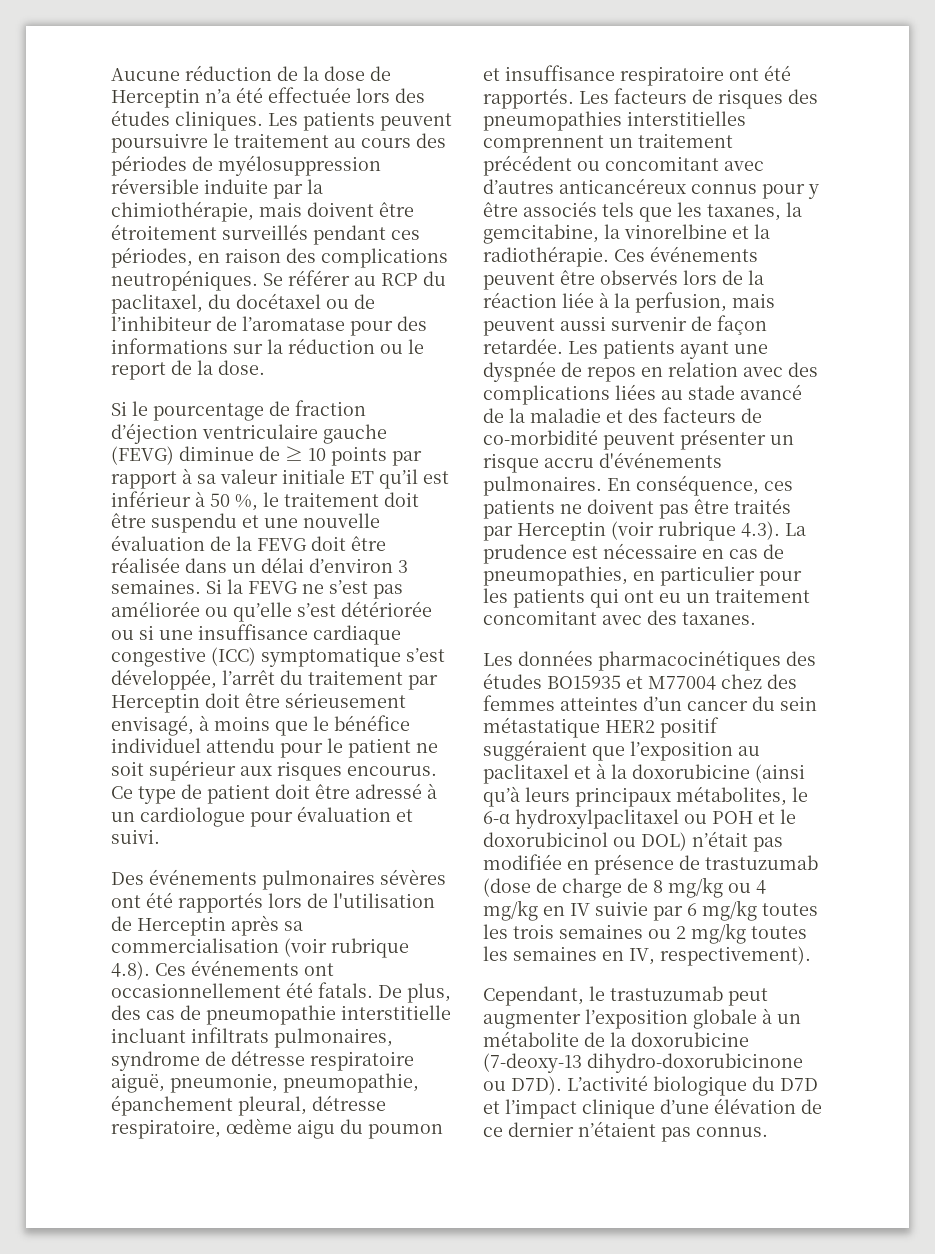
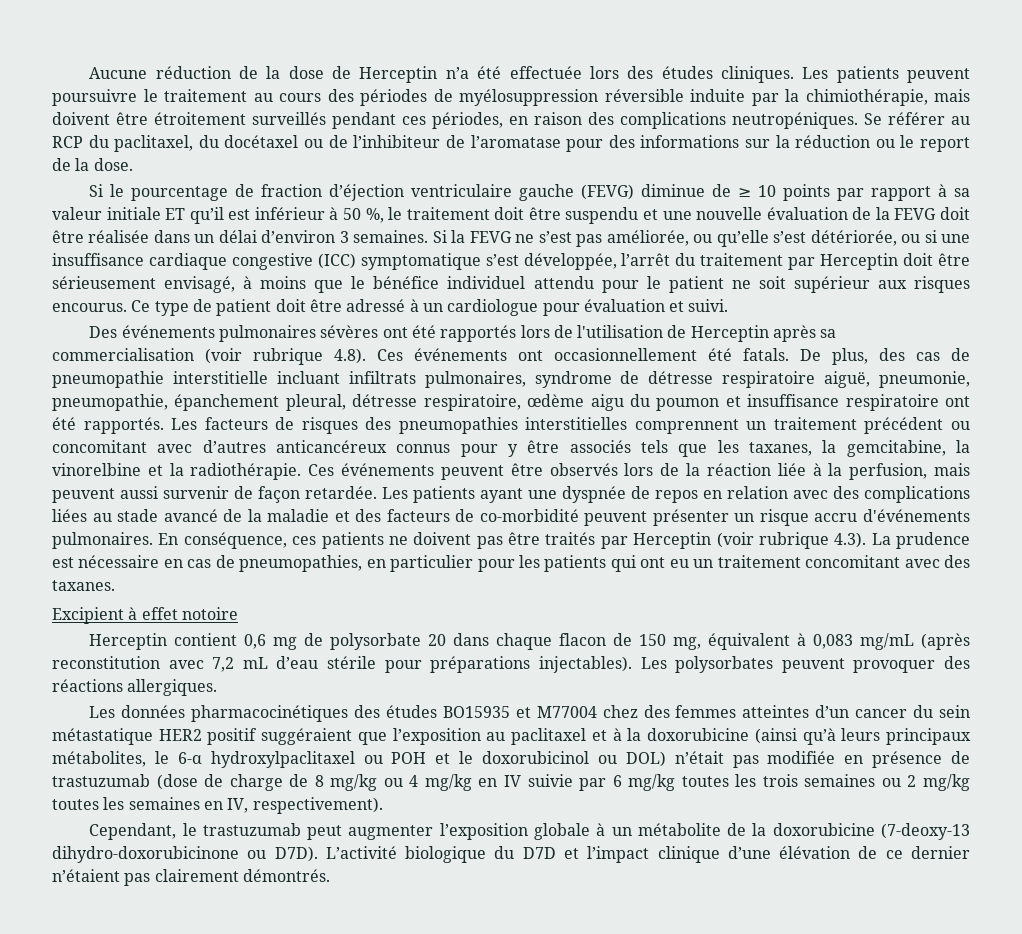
- Si la FEVG ne s’est pas améliorée ou qu’elle s’est détériorée ou si une insuffisance cardiaque congestive (ICC) symptomatique s’est développée, l’arrêt du traitement par Herceptin doit être sérieusement envisagé, à moins que le bénéfice individuel attendu pour le patient ne soit supérieur aux risques encourus.
+ Si la FEVG ne s’est pas améliorée, ou qu’elle s’est détériorée, ou si une insuffisance cardiaque congestive (ICC) symptomatique s’est développée, l’arrêt du traitement par Herceptin doit être sérieusement envisagé, à moins que le bénéfice individuel attendu pour le patient ne soit supérieur aux risques encourus.
+ Excipient à effet notoire
+ Herceptin contient 0,6 mg de polysorbate 20 dans chaque flacon de 150 mg, équivalent à 0,083 mg/mL (après reconstitution avec 7,2 mL d’eau stérile pour préparations injectables). Les polysorbates peuvent provoquer des réactions allergiques.
- L’activité biologique du D7D et l’impact clinique d’une élévation de ce dernier n’étaient pas connus.
+ L’activité biologique du D7D et l’impact clinique d’une élévation de ce dernier n’étaient pas clairement démontrés.

